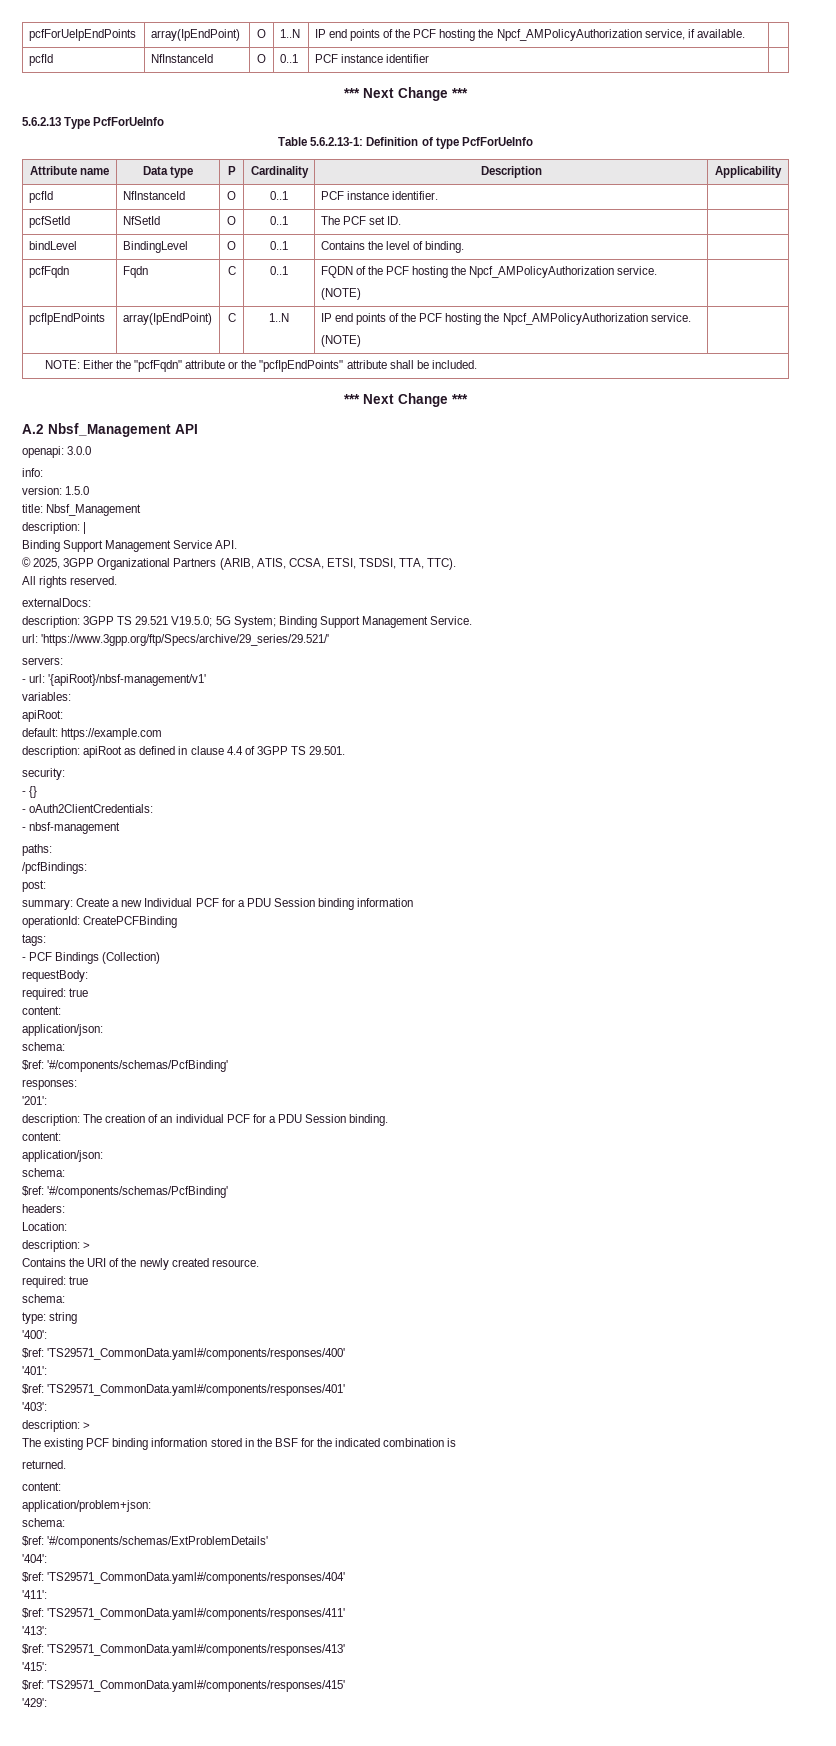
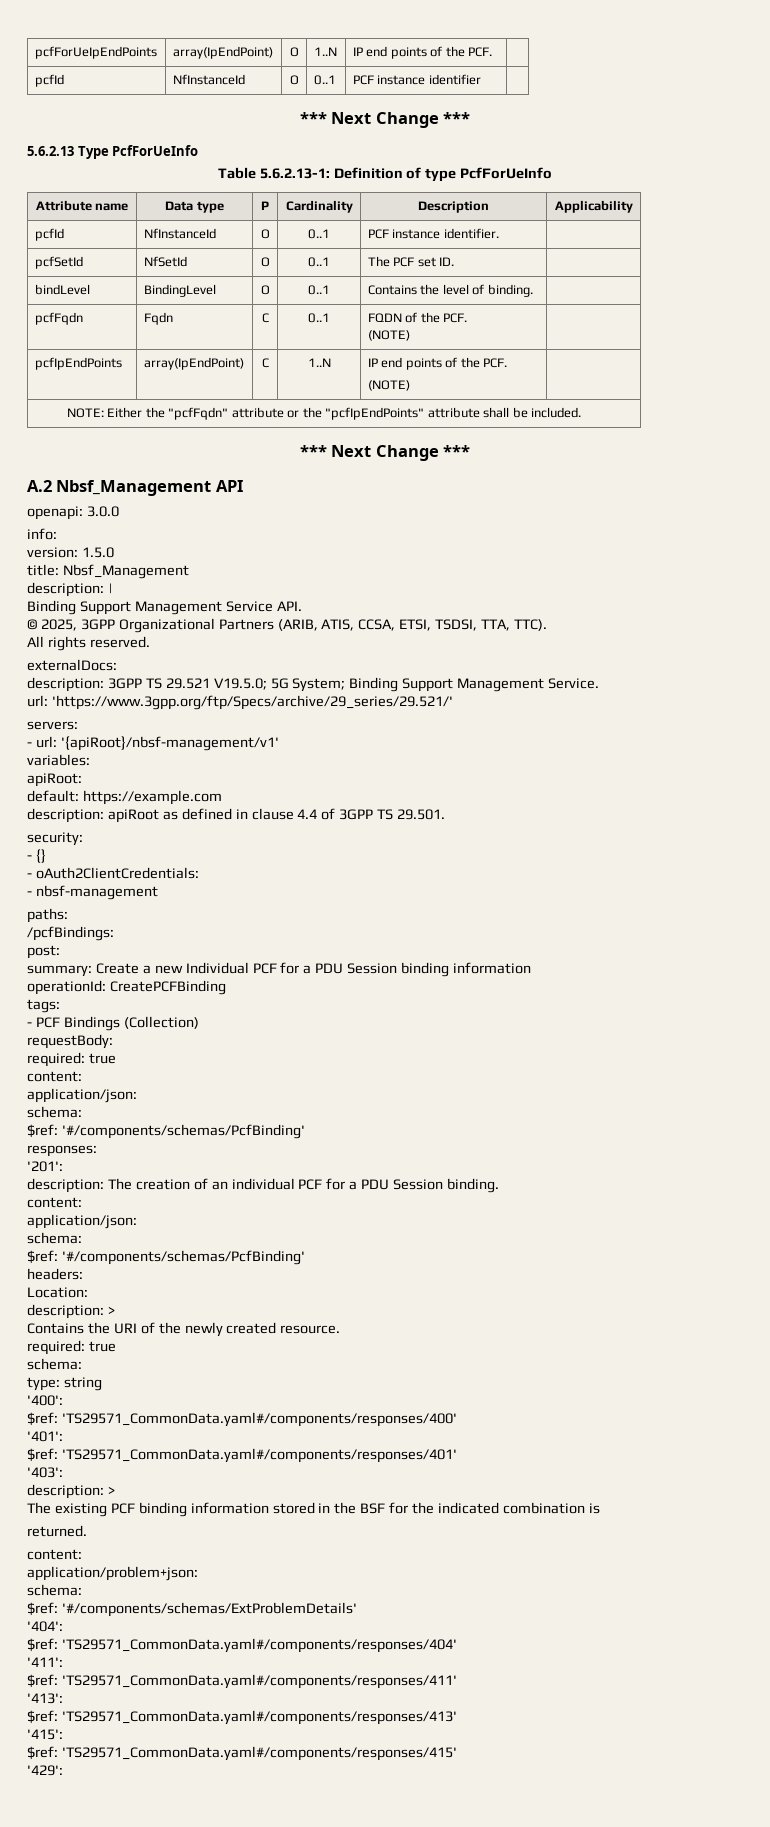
- pcfForUeIpEndPoints | array(IpEndPoint) | O | 1..N | IP end points of the PCF hosting the Npcf_AMPolicyAuthorization service, if available. |
+ pcfForUeIpEndPoints | array(IpEndPoint) | O | 1..N | IP end points of the PCF. |
- pcfFqdn | Fqdn | C | 0..1 | FQDN of the PCF hosting the Npcf_AMPolicyAuthorization service.
+ pcfFqdn | Fqdn | C | 0..1 | FQDN of the PCF.
- pcfIpEndPoints | array(IpEndPoint) | C | 1..N | IP end points of the PCF hosting the Npcf_AMPolicyAuthorization service.
+ pcfIpEndPoints | array(IpEndPoint) | C | 1..N | IP end points of the PCF.

